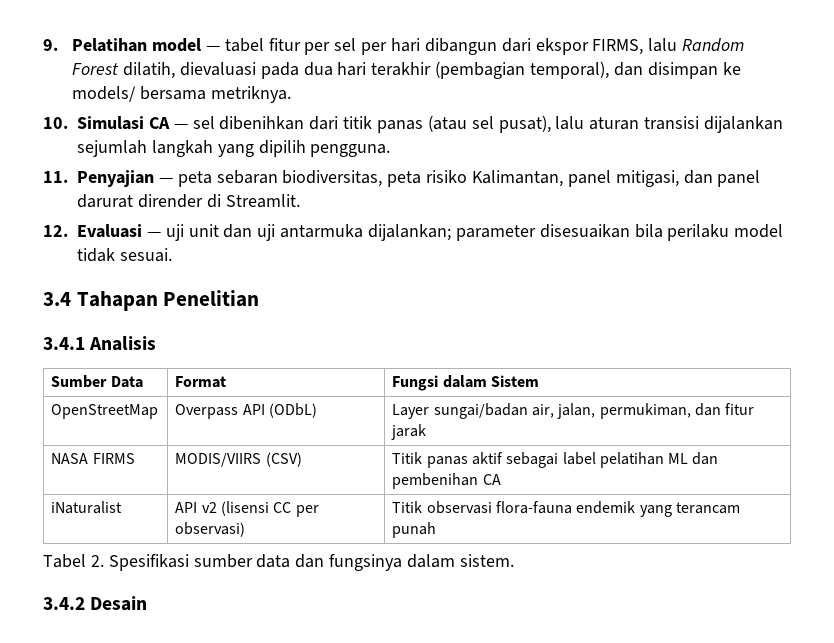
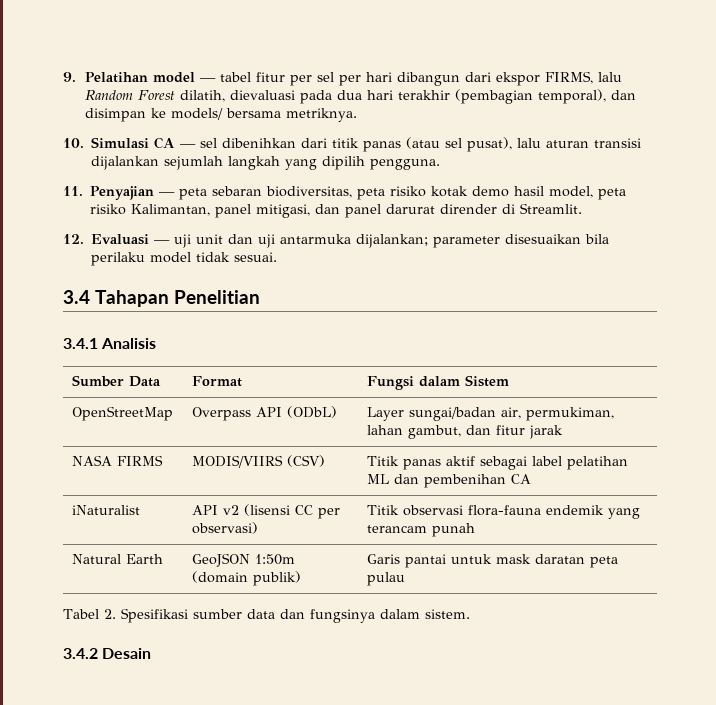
- 11. Penyajian — peta sebaran biodiversitas, peta risiko Kalimantan, panel mitigasi, dan panel darurat dirender di Streamlit.
+ 11. Penyajian — peta sebaran biodiversitas, peta risiko kotak demo hasil model, peta risiko Kalimantan, panel mitigasi, dan panel darurat dirender di Streamlit.
- OpenStreetMap | Overpass API (ODbL) | Layer sungai/badan air, jalan, permukiman, dan fitur jarak
+ OpenStreetMap | Overpass API (ODbL) | Layer sungai/badan air, permukiman, lahan gambut, dan fitur jarak
+ Natural Earth | GeoJSON 1:50m (domain publik) | Garis pantai untuk mask daratan peta pulau

